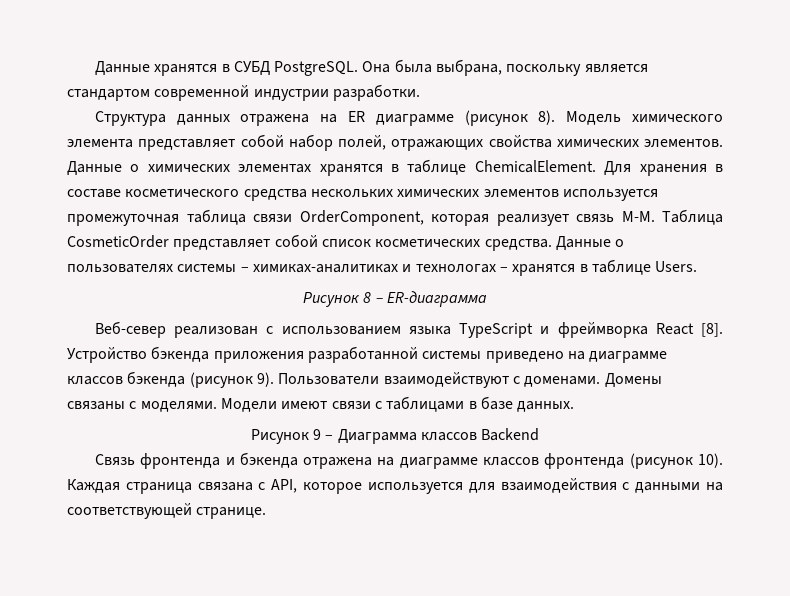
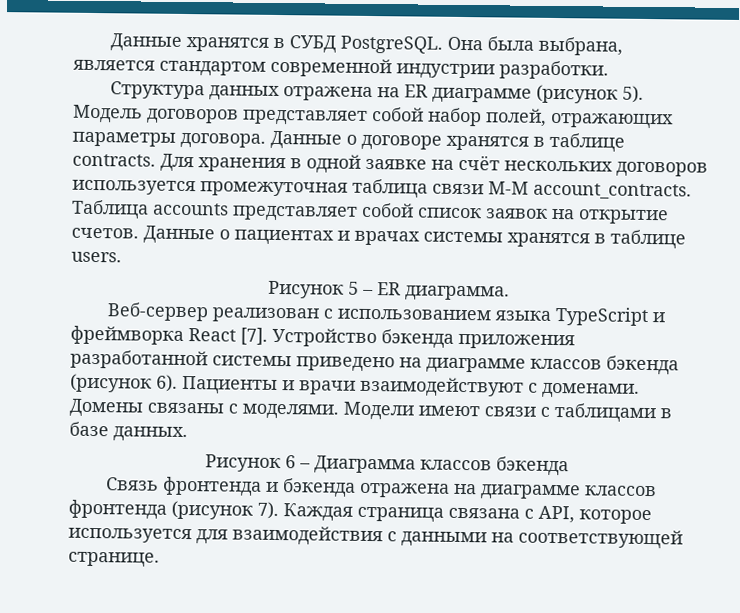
- Она была выбрана, поскольку является стандартом современной индустрии разработки.
+ Она была выбрана, является стандартом современной индустрии разработки.
- Структура данных отражена на ER диаграмме (рисунок 8). Модель химического элемента представляет собой набор полей, отражающих свойства химических элементов. Данные о химических элементах хранятся в таблице ChemicalElement.
+ Структура данных отражена на ER диаграмме (рисунок 5). Модель договоров представляет собой набор полей, отражающих параметры договора. Данные о договоре хранятся в таблице contracts.
- Для хранения в составе косметического средства нескольких химических элементов используется промежуточная таблица связи OrderComponent, которая реализует связь М-М. Таблица CosmeticOrder представляет собой список косметических средства. Данные о пользователях системы – химиках-аналитиках и технологах – хранятся в таблице Users.
- Рисунок 8 – ER-диаграмма
- Веб-север реализован с использованием языка TypeScript и фреймворка React [8].
+ Для хранения в одной заявке на счёт нескольких договоров используется промежуточная таблица связи М-М account_contracts. Таблица accounts представляет собой список заявок на открытие счетов. Данные о пациентах и врачах системы хранятся в таблице users.
+ Рисунок 5 – ER диаграмма.
+ Веб-сервер реализован с использованием языка TypeScript и фреймворка React [7].
- Устройство бэкенда приложения разработанной системы приведено на диаграмме классов бэкенда (рисунок 9). Пользователи взаимодействуют с доменами.
+ Устройство бэкенда приложения разработанной системы приведено на диаграмме классов бэкенда (рисунок 6). Пациенты и врачи взаимодействуют с доменами.
- Рисунок 9 – Диаграмма классов Backend
+ Рисунок 6 – Диаграмма классов бэкенда
- Связь фронтенда и бэкенда отражена на диаграмме классов фронтенда (рисунок 10).
+ Связь фронтенда и бэкенда отражена на диаграмме классов фронтенда (рисунок 7).

